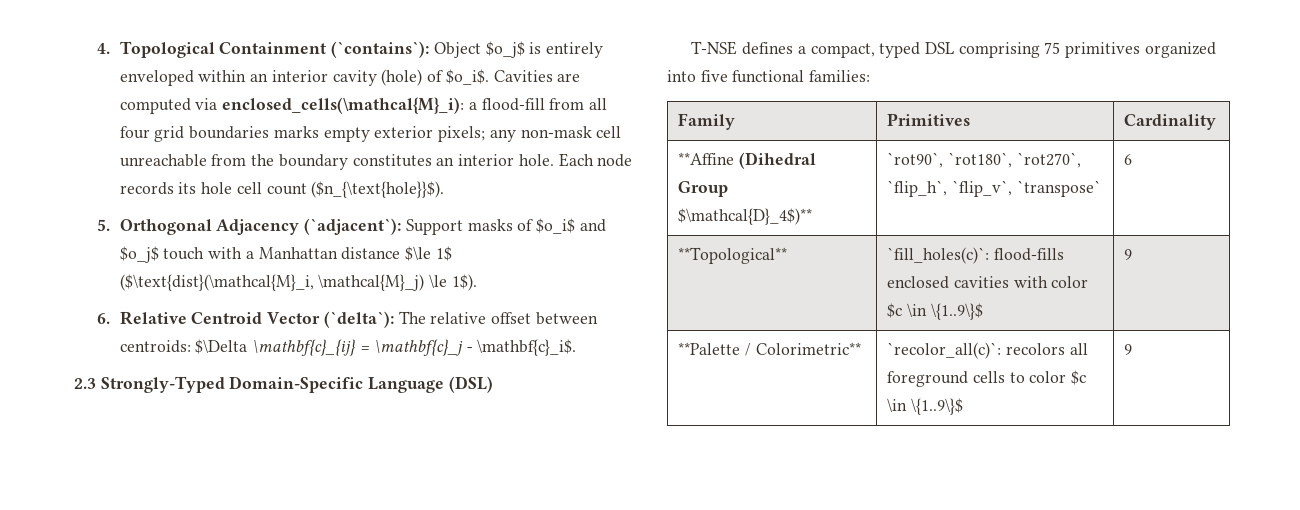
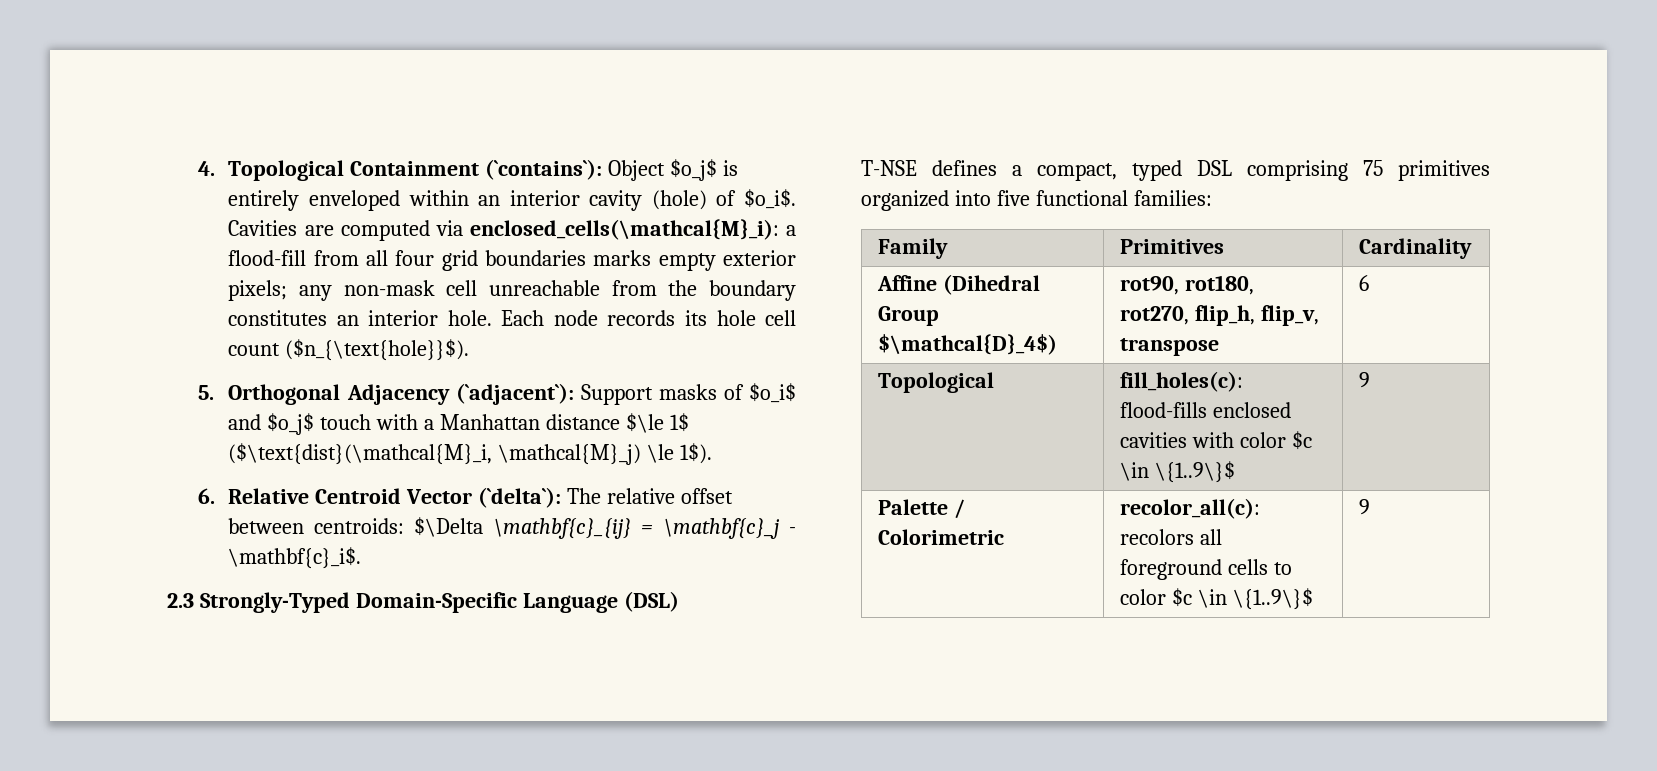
- **Affine (Dihedral Group $\mathcal{D}_4$)** | `rot90`, `rot180`, `rot270`, `flip_h`, `flip_v`, `transpose` | 6
+ Affine (Dihedral Group $\mathcal{D}_4$) | rot90, rot180, rot270, flip_h, flip_v, transpose | 6
- **Topological** | `fill_holes(c)`: flood-fills enclosed cavities with color $c \in \{1..9\}$ | 9
+ Topological | fill_holes(c): flood-fills enclosed cavities with color $c \in \{1..9\}$ | 9
- **Palette / Colorimetric** | `recolor_all(c)`: recolors all foreground cells to color $c \in \{1..9\}$ | 9
+ Palette / Colorimetric | recolor_all(c): recolors all foreground cells to color $c \in \{1..9\}$ | 9

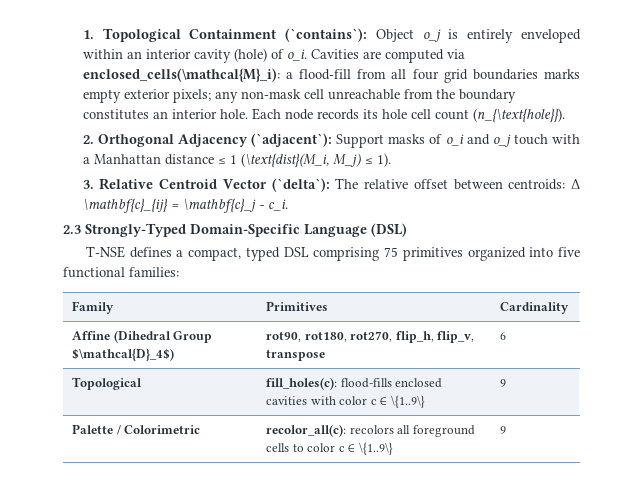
- 4. Topological Containment (`contains`): Object $o_j$ is entirely enveloped within an interior cavity (hole) of $o_i$.
+ 1. Topological Containment (`contains`): Object o_j is entirely enveloped within an interior cavity (hole) of o_i.
- Each node records its hole cell count ($n_{\text{hole}}$).
- 5. Orthogonal Adjacency (`adjacent`): Support masks of $o_i$ and $o_j$ touch with a Manhattan distance $\le 1$ ($\text{dist}(\mathcal{M}_i, \mathcal{M}_j) \le 1$).
- 6. Relative Centroid Vector (`delta`): The relative offset between centroids: $\Delta \mathbf{c}_{ij} = \mathbf{c}_j - \mathbf{c}_i$.
+ Each node records its hole cell count (n_{\text{hole}}).
+ 2. Orthogonal Adjacency (`adjacent`): Support masks of o_i and o_j touch with a Manhattan distance ≤ 1 (\text{dist}(M_i, M_j) ≤ 1).
+ 3. Relative Centroid Vector (`delta`): The relative offset between centroids: Δ \mathbf{c}_{ij} = \mathbf{c}_j - c_i.
- Topological | fill_holes(c): flood-fills enclosed cavities with color $c \in \{1..9\}$ | 9
+ Topological | fill_holes(c): flood-fills enclosed cavities with color c ∈ \{1..9\} | 9
- Palette / Colorimetric | recolor_all(c): recolors all foreground cells to color $c \in \{1..9\}$ | 9
+ Palette / Colorimetric | recolor_all(c): recolors all foreground cells to color c ∈ \{1..9\} | 9

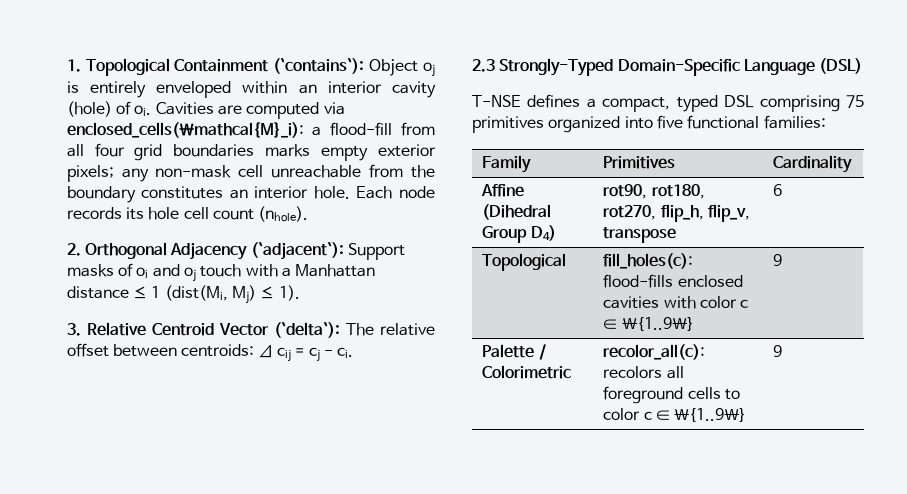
- 1. Topological Containment (`contains`): Object o_j is entirely enveloped within an interior cavity (hole) of o_i.
+ 1. Topological Containment (`contains`): Object oj is entirely enveloped within an interior cavity (hole) of oi.
- Each node records its hole cell count (n_{\text{hole}}).
+ Each node records its hole cell count (nhole).
- 2. Orthogonal Adjacency (`adjacent`): Support masks of o_i and o_j touch with a Manhattan distance ≤ 1 (\text{dist}(M_i, M_j) ≤ 1).
+ 2. Orthogonal Adjacency (`adjacent`): Support masks of oi and oj touch with a Manhattan distance ≤ 1 (dist(Mi, Mj) ≤ 1).
- 3. Relative Centroid Vector (`delta`): The relative offset between centroids: Δ \mathbf{c}_{ij} = \mathbf{c}_j - c_i.
+ 3. Relative Centroid Vector (`delta`): The relative offset between centroids: Δ cij = cj - ci.
- Affine (Dihedral Group $\mathcal{D}_4$) | rot90, rot180, rot270, flip_h, flip_v, transpose | 6
+ Affine (Dihedral Group D4) | rot90, rot180, rot270, flip_h, flip_v, transpose | 6

